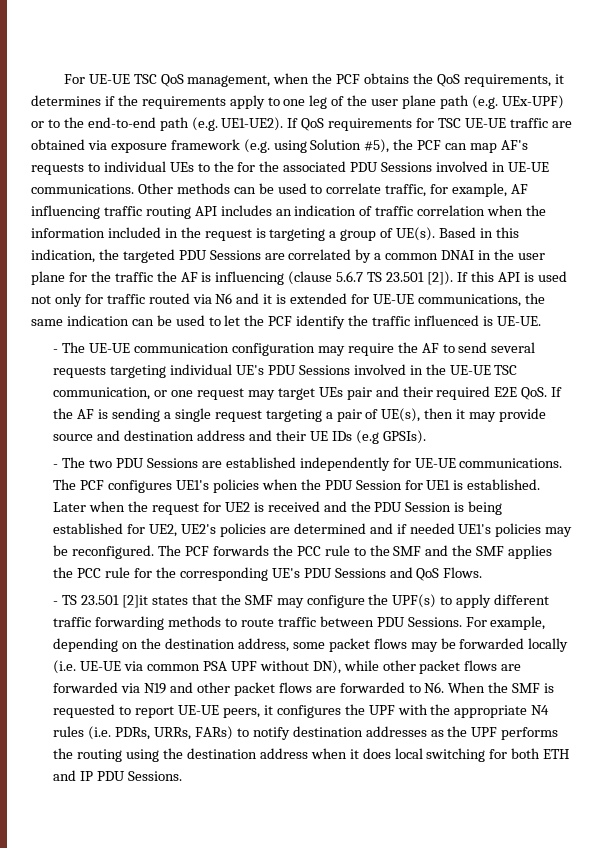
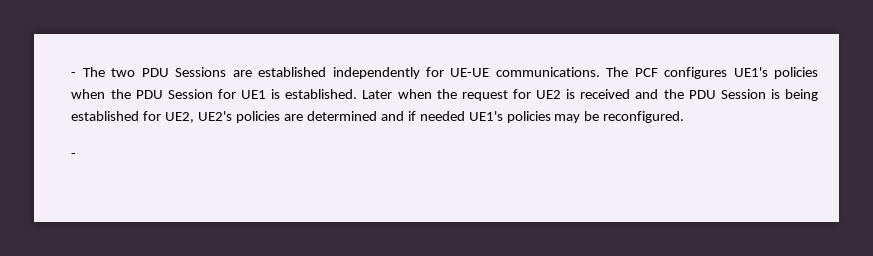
- For UE-UE TSC QoS management, when the PCF obtains the QoS requirements, it determines if the requirements apply to one leg of the user plane path (e.g. UEx-UPF) or to the end-to-end path (e.g. UE1-UE2). If QoS requirements for TSC UE-UE traffic are obtained via exposure framework (e.g. using Solution #5), the PCF can map AF's requests to individual UEs to the for the associated PDU Sessions involved in UE-UE communications. Other methods can be used to correlate traffic, for example, AF influencing traffic routing API includes an indication of traffic correlation when the information included in the request is targeting a group of UE(s). Based in this indication, the targeted PDU Sessions are correlated by a common DNAI in the user plane for the traffic the AF is influencing (clause 5.6.7 TS 23.501 [2]). If this API is used not only for traffic routed via N6 and it is extended for UE-UE communications, the same indication can be used to let the PCF identify the traffic influenced is UE-UE.
- - The UE-UE communication configuration may require the AF to send several requests targeting individual UE's PDU Sessions involved in the UE-UE TSC communication, or one request may target UEs pair and their required E2E QoS. If the AF is sending a single request targeting a pair of UE(s), then it may provide source and destination address and their UE IDs (e.g GPSIs).
- Later when the request for UE2 is received and the PDU Session is being established for UE2, UE2's policies are determined and if needed UE1's policies may be reconfigured. The PCF forwards the PCC rule to the SMF and the SMF applies the PCC rule for the corresponding UE's PDU Sessions and QoS Flows.
- - TS 23.501 [2]it states that the SMF may configure the UPF(s) to apply different traffic forwarding methods to route traffic between PDU Sessions. For example, depending on the destination address, some packet flows may be forwarded locally (i.e. UE-UE via common PSA UPF without DN), while other packet flows are forwarded via N19 and other packet flows are forwarded to N6. When the SMF is requested to report UE-UE peers, it configures the UPF with the appropriate N4 rules (i.e. PDRs, URRs, FARs) to notify destination addresses as the UPF performs the routing using the destination address when it does local switching for both ETH and IP PDU Sessions.
+ Later when the request for UE2 is received and the PDU Session is being established for UE2, UE2's policies are determined and if needed UE1's policies may be reconfigured.
+ -

